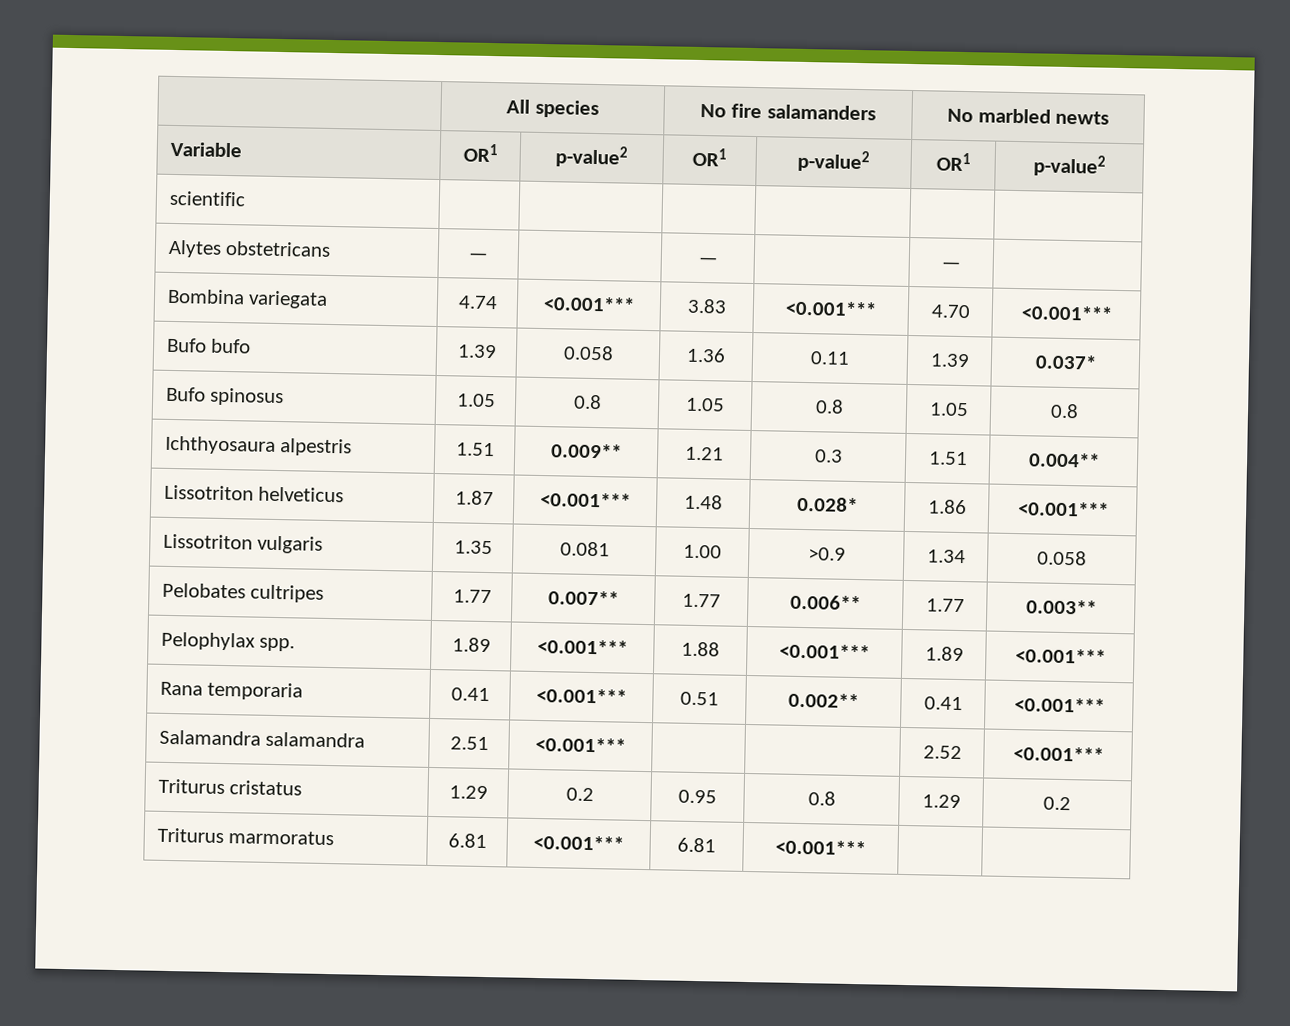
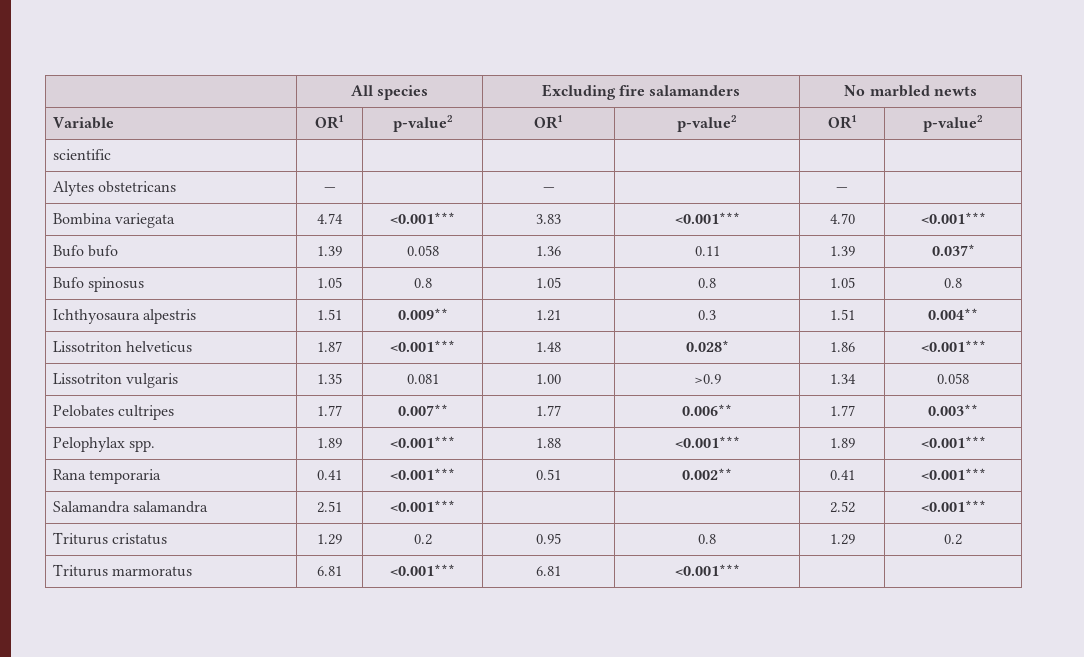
- | All species | No fire salamanders | No marbled newts
+ | All species | Excluding fire salamanders | No marbled newts

